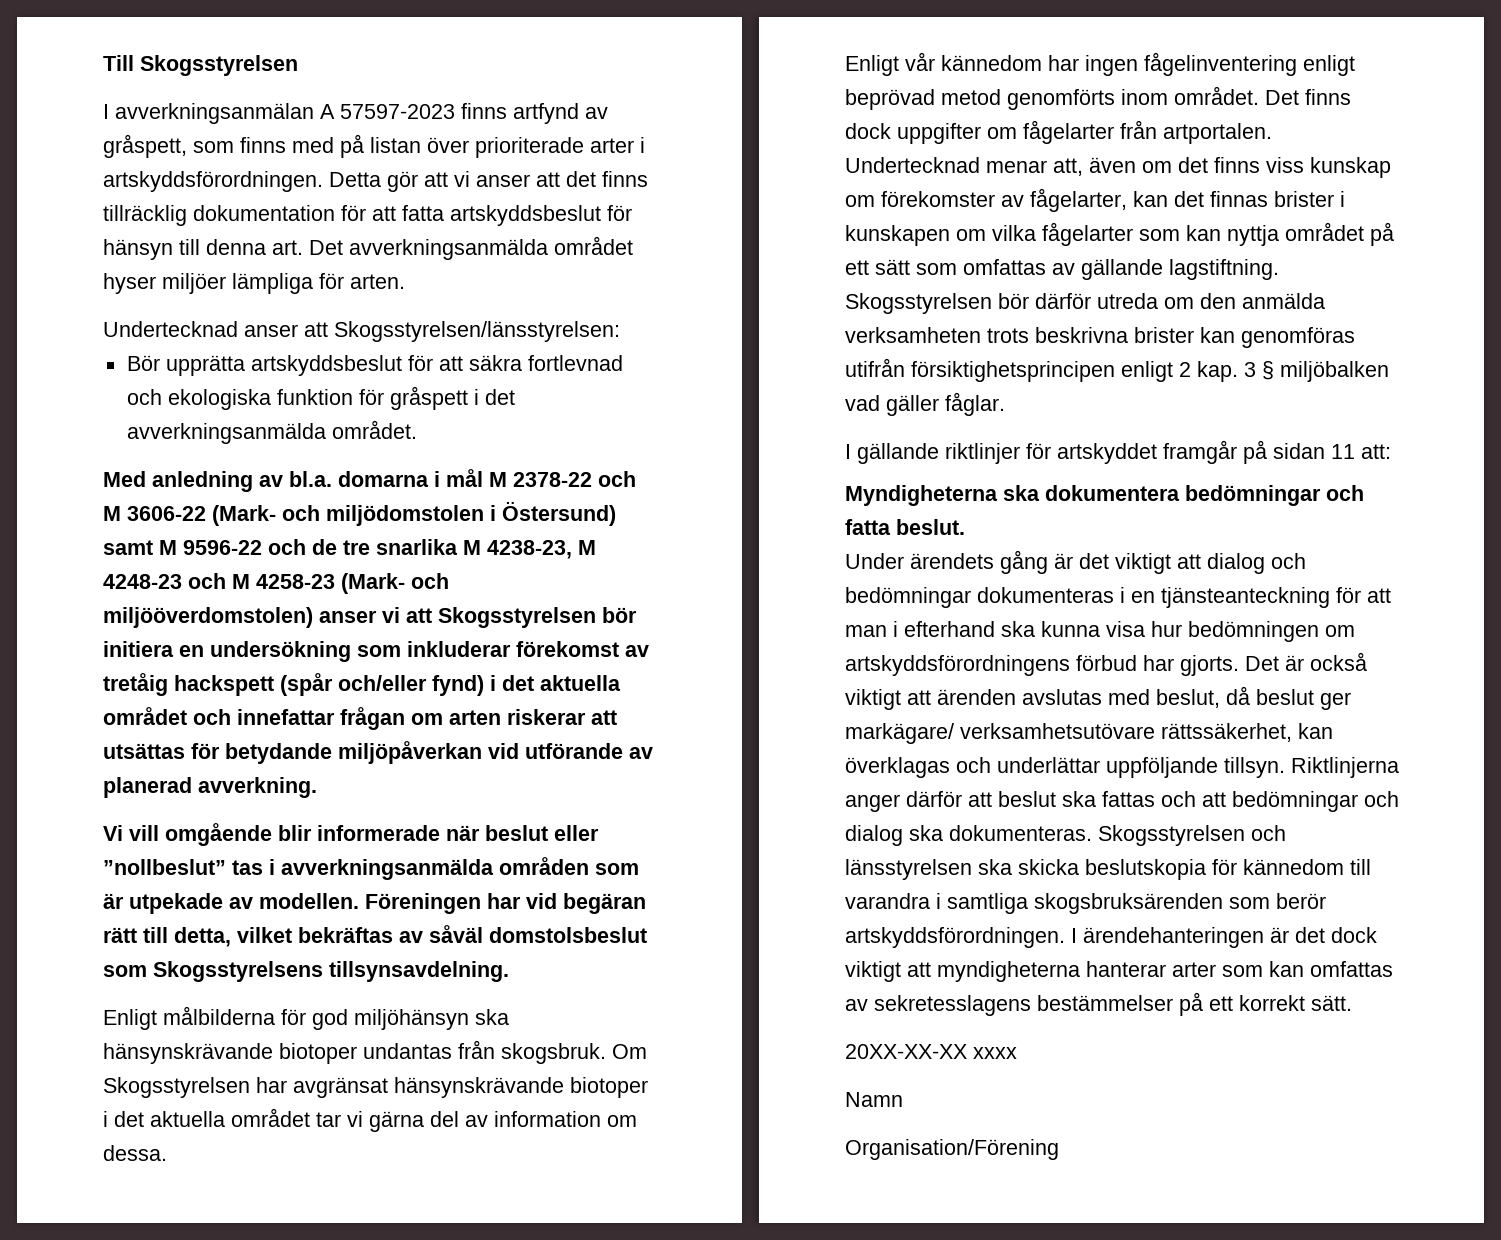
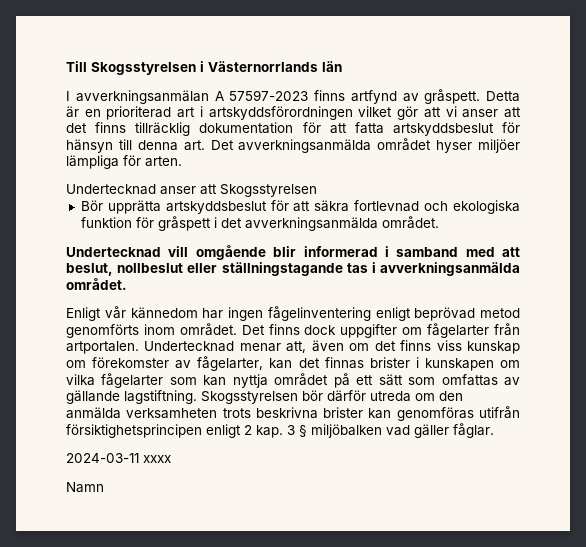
- Till Skogsstyrelsen
+ Till Skogsstyrelsen i Västernorrlands län
- I avverkningsanmälan A 57597-2023 finns artfynd av gråspett, som finns med på listan över prioriterade arter i artskyddsförordningen. Detta gör att vi anser att det finns tillräcklig dokumentation för att fatta artskyddsbeslut för hänsyn till denna art. Det avverkningsanmälda området hyser miljöer lämpliga för arten.
+ I avverkningsanmälan A 57597-2023 finns artfynd av gråspett. Detta är en prioriterad art i artskyddsförordningen vilket gör att vi anser att det finns tillräcklig dokumentation för att fatta artskyddsbeslut för hänsyn till denna art. Det avverkningsanmälda området hyser miljöer lämpliga för arten.
- Undertecknad anser att Skogsstyrelsen/länsstyrelsen:
+ Undertecknad anser att Skogsstyrelsen
- Med anledning av bl.a. domarna i mål M 2378-22 och M 3606-22 (Mark- och miljödomstolen i Östersund) samt M 9596-22 och de tre snarlika M 4238-23, M 4248-23 och M 4258-23 (Mark- och miljööverdomstolen) anser vi att Skogsstyrelsen bör initiera en undersökning som inkluderar förekomst av tretåig hackspett (spår och/eller fynd) i det aktuella området och innefattar frågan om arten riskerar att utsättas för betydande miljöpåverkan vid utförande av planerad avverkning.
- Vi vill omgående blir informerade när beslut eller ”nollbeslut” tas i avverkningsanmälda områden som är utpekade av modellen. Föreningen har vid begäran rätt till detta, vilket bekräftas av såväl domstolsbeslut som Skogsstyrelsens tillsynsavdelning.
- Enligt målbilderna för god miljöhänsyn ska hänsynskrävande biotoper undantas från skogsbruk. Om Skogsstyrelsen har avgränsat hänsynskrävande biotoper i det aktuella området tar vi gärna del av information om dessa.
+ Undertecknad vill omgående blir informerad i samband med att beslut, nollbeslut eller ställningstagande tas i avverkningsanmälda området.
- I gällande riktlinjer för artskyddet framgår på sidan 11 att:
- Myndigheterna ska dokumentera bedömningar och fatta beslut.
- Under ärendets gång är det viktigt att dialog och bedömningar dokumenteras i en tjänsteanteckning för att man i efterhand ska kunna visa hur bedömningen om artskyddsförordningens förbud har gjorts. Det är också viktigt att ärenden avslutas med beslut, då beslut ger markägare/ verksamhetsutövare rättssäkerhet, kan överklagas och underlättar uppföljande tillsyn. Riktlinjerna anger därför att beslut ska fattas och att bedömningar och dialog ska dokumenteras. Skogsstyrelsen och länsstyrelsen ska skicka beslutskopia för kännedom till varandra i samtliga skogsbruksärenden som berör artskyddsförordningen. I ärendehanteringen är det dock viktigt att myndigheterna hanterar arter som kan omfattas av sekretesslagens bestämmelser på ett korrekt sätt.
- 20XX-XX-XX xxxx
+ 2024-03-11 xxxx
- Organisation/Förening

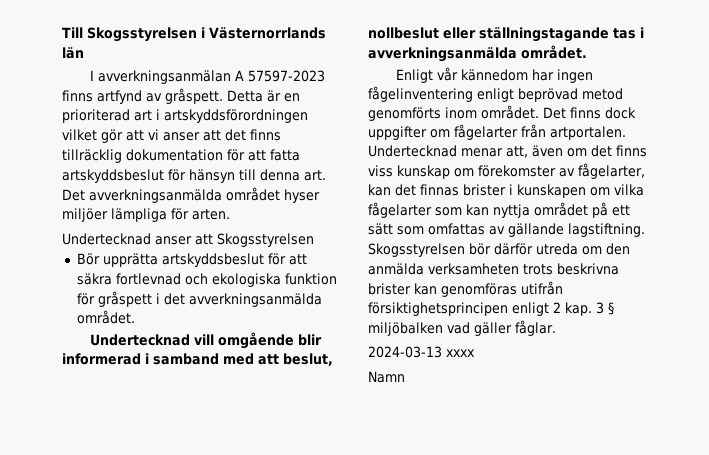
- 2024-03-11 xxxx
+ 2024-03-13 xxxx

